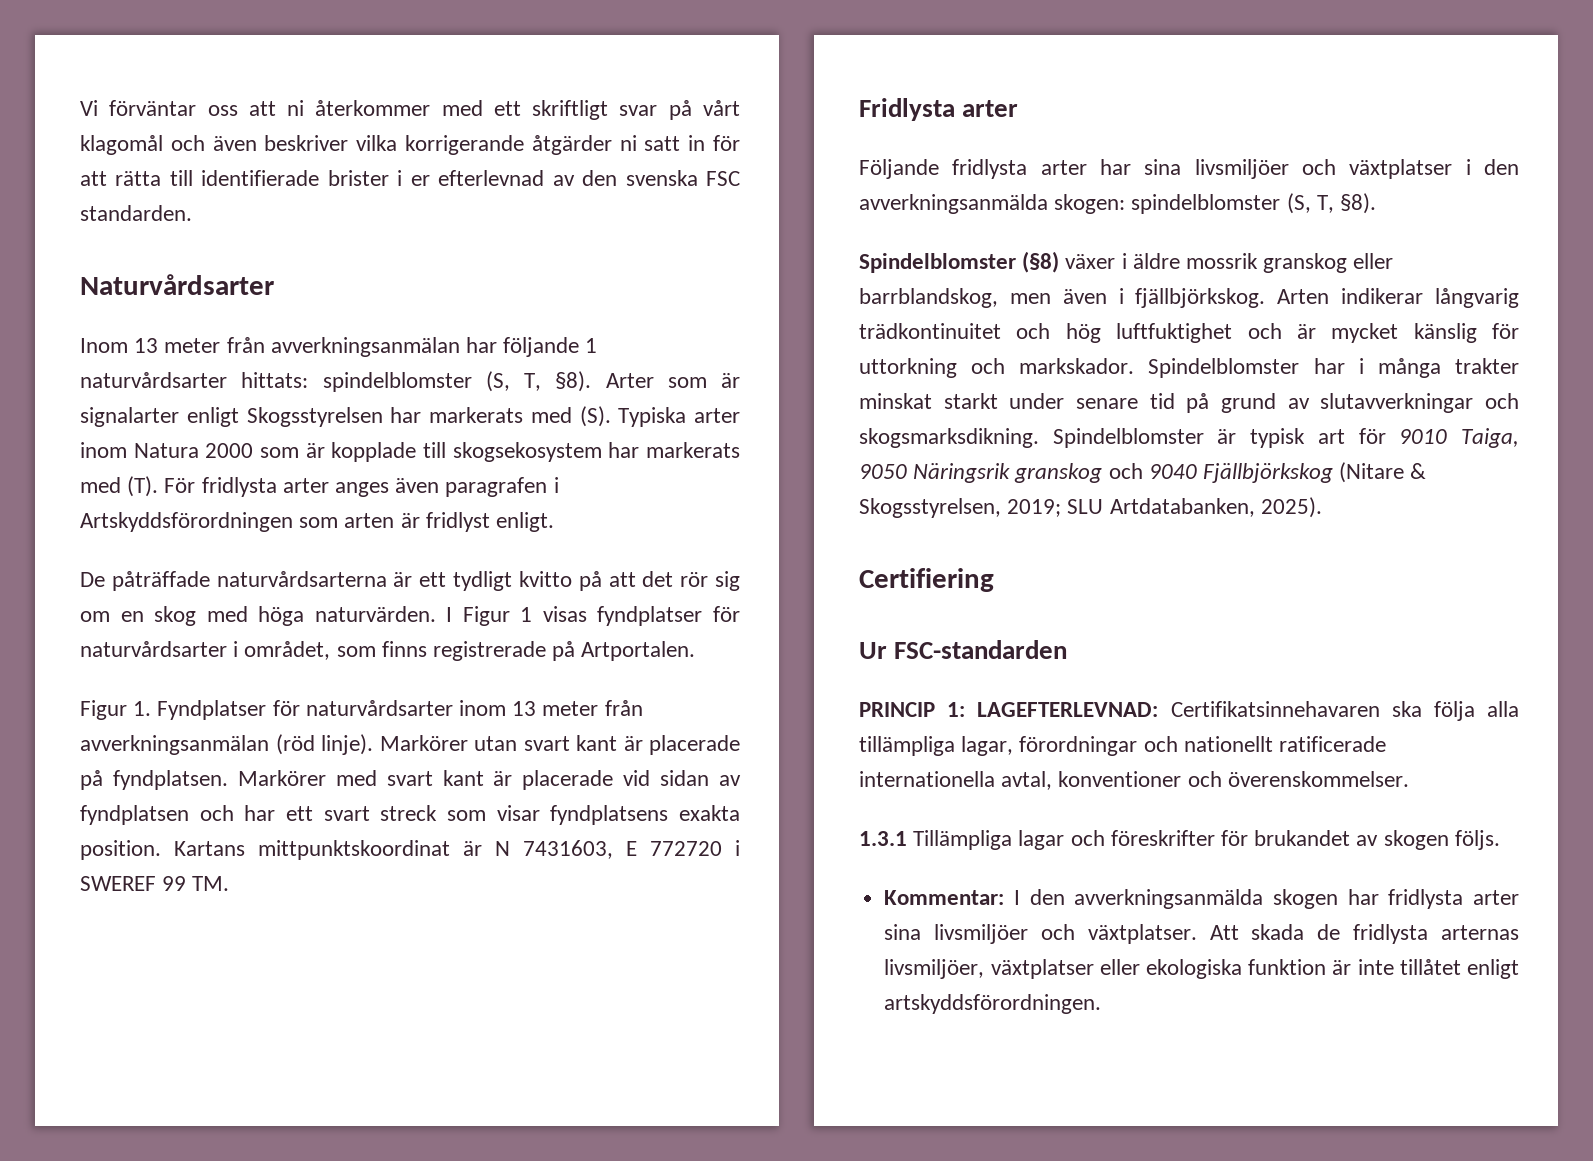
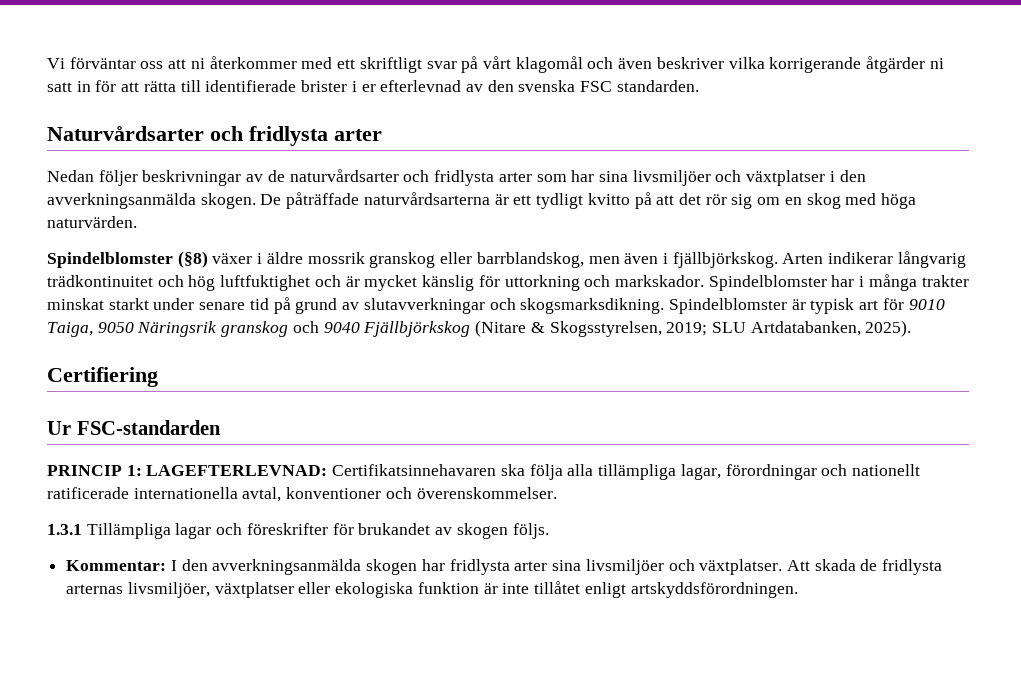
- Naturvårdsarter
- Inom 13 meter från avverkningsanmälan har följande 1 naturvårdsarter hittats: spindelblomster (S, T, §8). Arter som är signalarter enligt Skogsstyrelsen har markerats med (S). Typiska arter inom Natura 2000 som är kopplade till skogsekosystem har markerats med (T). För fridlysta arter anges även paragrafen i Artskyddsförordningen som arten är fridlyst enligt.
- De påträffade naturvårdsarterna är ett tydligt kvitto på att det rör sig om en skog med höga naturvärden. I Figur 1 visas fyndplatser för naturvårdsarter i området, som finns registrerade på Artportalen.
- Figur 1. Fyndplatser för naturvårdsarter inom 13 meter från avverkningsanmälan (röd linje). Markörer utan svart kant är placerade på fyndplatsen. Markörer med svart kant är placerade vid sidan av fyndplatsen och har ett svart streck som visar fyndplatsens exakta position. Kartans mittpunktskoordinat är N 7431603, E 772720 i SWEREF 99 TM.
- Fridlysta arter
- Följande fridlysta arter har sina livsmiljöer och växtplatser i den avverkningsanmälda skogen: spindelblomster (S, T, §8).
+ Naturvårdsarter och fridlysta arter
+ Nedan följer beskrivningar av de naturvårdsarter och fridlysta arter som har sina livsmiljöer och växtplatser i den avverkningsanmälda skogen. De påträffade naturvårdsarterna är ett tydligt kvitto på att det rör sig om en skog med höga naturvärden.

